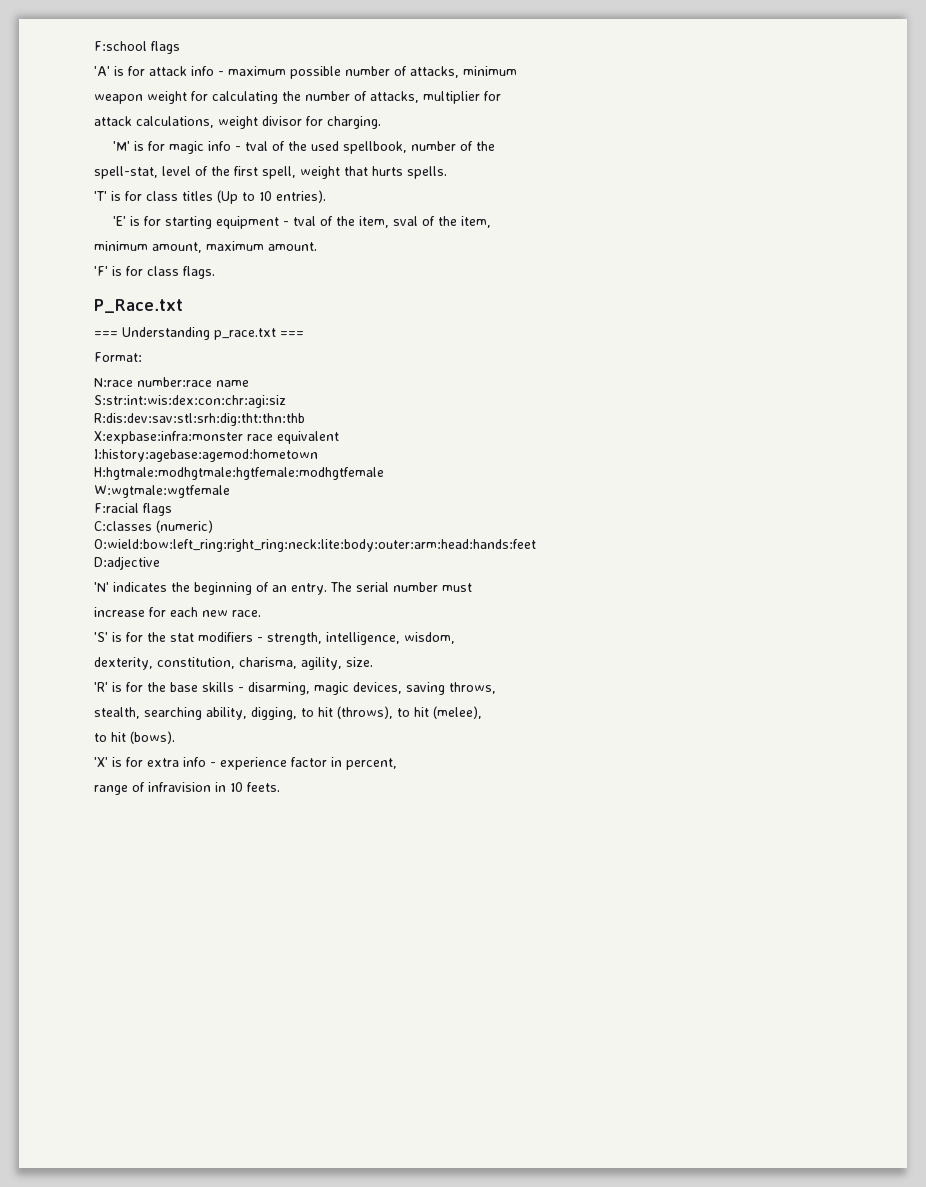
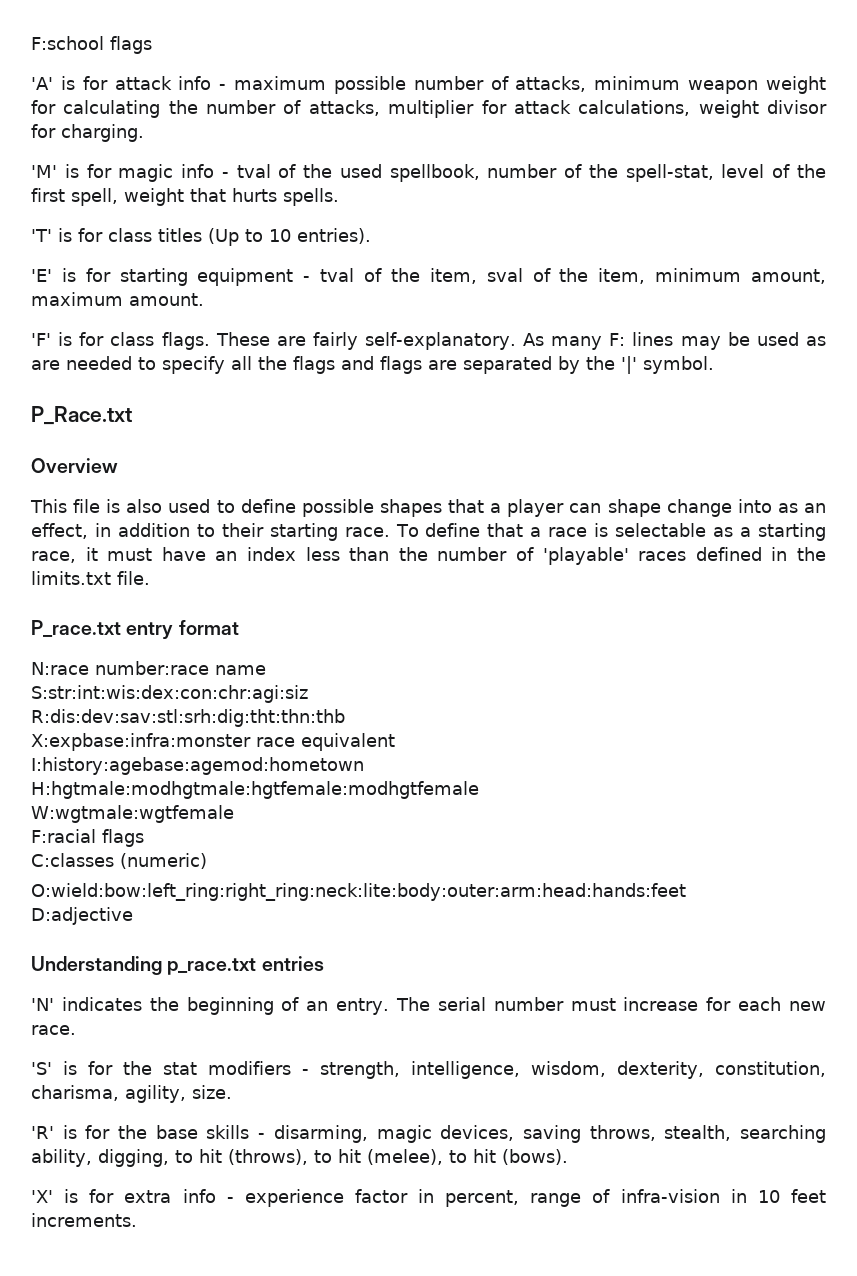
- 'A' is for attack info - maximum possible number of attacks, minimum
- weapon weight for calculating the number of attacks, multiplier for
- attack calculations, weight divisor for charging.
+ 'A' is for attack info - maximum possible number of attacks, minimum weapon weight for calculating the number of attacks, multiplier for attack calculations, weight divisor for charging.
- 'M' is for magic info - tval of the used spellbook, number of the
- spell-stat, level of the first spell, weight that hurts spells.
+ 'M' is for magic info - tval of the used spellbook, number of the spell-stat, level of the first spell, weight that hurts spells.
- 'E' is for starting equipment - tval of the item, sval of the item,
- minimum amount, maximum amount.
+ 'E' is for starting equipment - tval of the item, sval of the item, minimum amount, maximum amount.
- 'F' is for class flags.
+ 'F' is for class flags. These are fairly self-explanatory. As many F: lines may be used as are needed to specify all the flags and flags are separated by the '|' symbol.
  P_Race.txt
- === Understanding p_race.txt ===
- Format:
+ Overview
+ This file is also used to define possible shapes that a player can shape change into as an effect, in addition to their starting race. To define that a race is selectable as a starting race, it must have an index less than the number of 'playable' races defined in the limits.txt file.
+ P_race.txt entry format
+ Understanding p_race.txt entries
- The serial number must
- increase for each new race.
+ The serial number must increase for each new race.
- 'S' is for the stat modifiers - strength, intelligence, wisdom,
- dexterity, constitution, charisma, agility, size.
+ 'S' is for the stat modifiers - strength, intelligence, wisdom, dexterity, constitution, charisma, agility, size.
- 'R' is for the base skills - disarming, magic devices, saving throws,
- stealth, searching ability, digging, to hit (throws), to hit (melee),
- to hit (bows).
+ 'R' is for the base skills - disarming, magic devices, saving throws, stealth, searching ability, digging, to hit (throws), to hit (melee), to hit (bows).
- 'X' is for extra info - experience factor in percent,
- range of infravision in 10 feets.
+ 'X' is for extra info - experience factor in percent, range of infra-vision in 10 feet increments.

